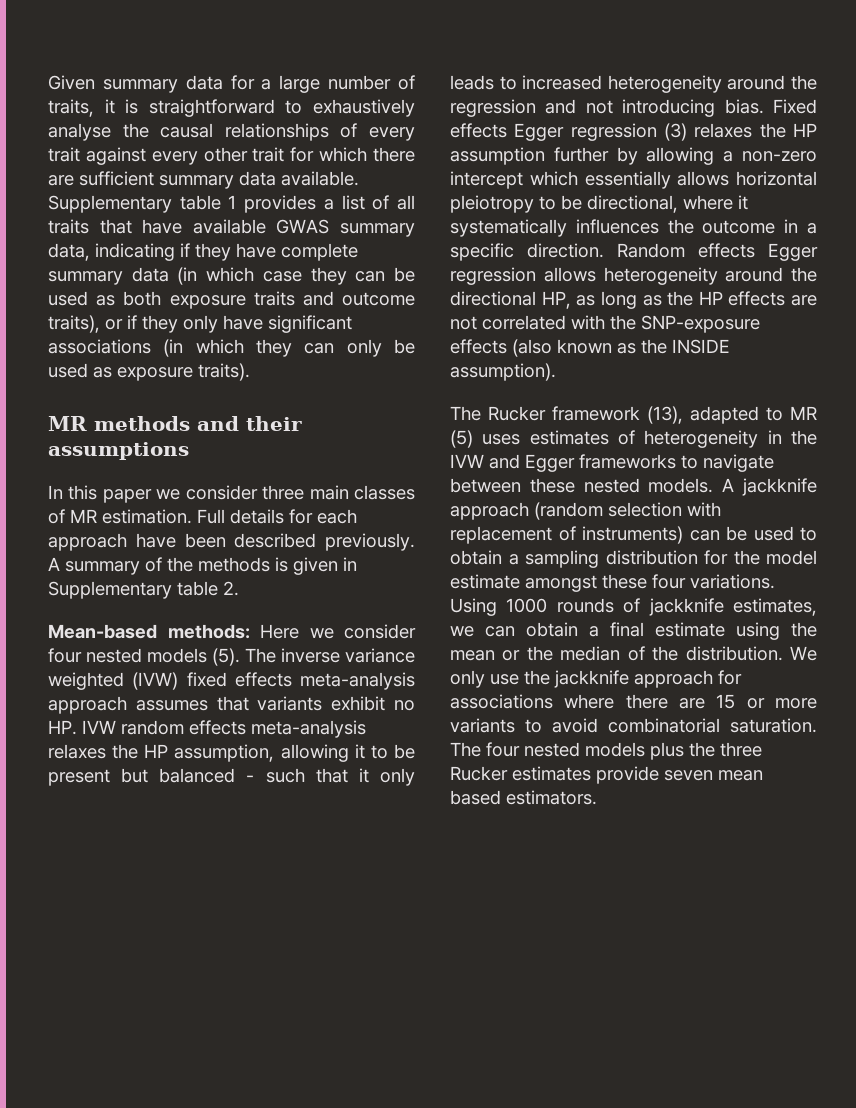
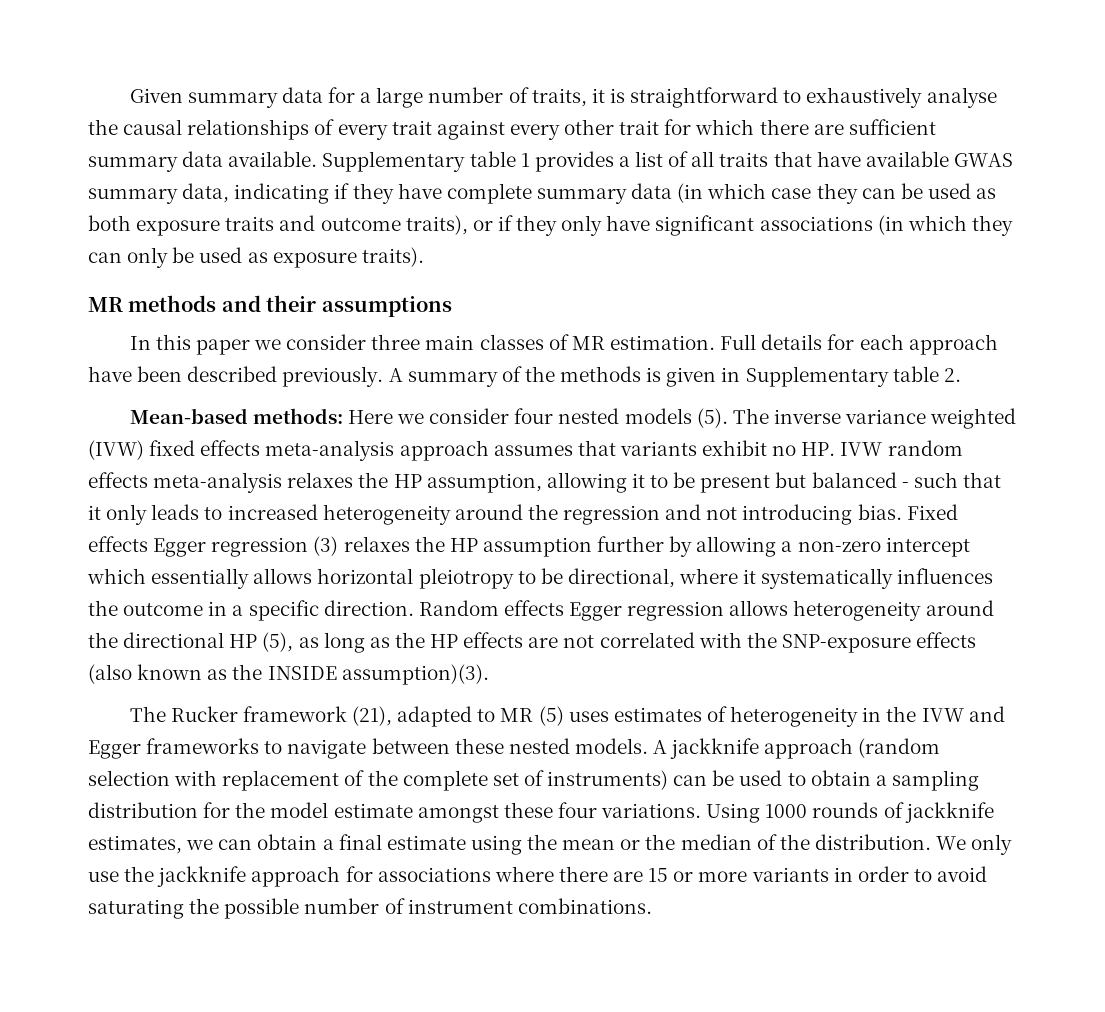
- Random effects Egger regression allows heterogeneity around the directional HP, as long as the HP effects are not correlated with the SNP-exposure effects (also known as the INSIDE assumption).
+ Random effects Egger regression allows heterogeneity around the directional HP (5), as long as the HP effects are not correlated with the SNP-exposure effects (also known as the INSIDE assumption)(3).
- The Rucker framework (13), adapted to MR (5) uses estimates of heterogeneity in the IVW and Egger frameworks to navigate between these nested models.
+ The Rucker framework (21), adapted to MR (5) uses estimates of heterogeneity in the IVW and Egger frameworks to navigate between these nested models.
- A jackknife approach (random selection with replacement of instruments) can be used to obtain a sampling distribution for the model estimate amongst these four variations.
+ A jackknife approach (random selection with replacement of the complete set of instruments) can be used to obtain a sampling distribution for the model estimate amongst these four variations.
- We only use the jackknife approach for associations where there are 15 or more variants to avoid combinatorial saturation. The four nested models plus the three Rucker estimates provide seven mean based estimators.
+ We only use the jackknife approach for associations where there are 15 or more variants in order to avoid saturating the possible number of instrument combinations.

